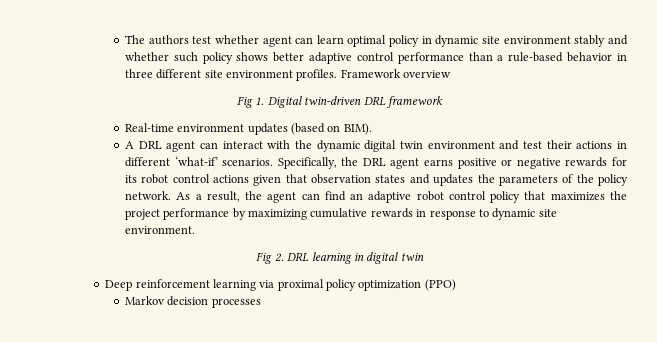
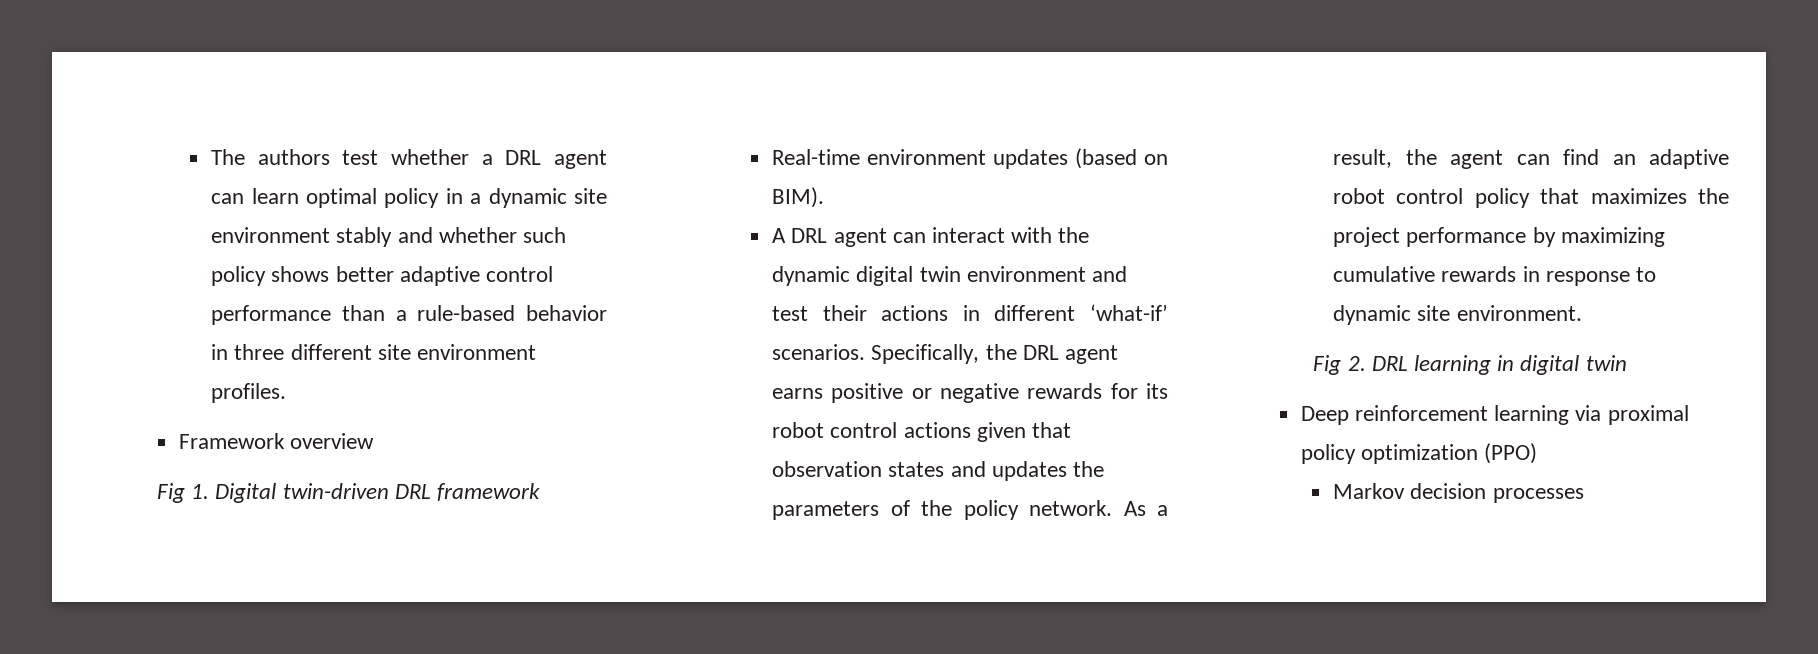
- The authors test whether agent can learn optimal policy in dynamic site environment stably and whether such policy shows better adaptive control performance than a rule-based behavior in three different site environment profiles. Framework overview
+ The authors test whether a DRL agent can learn optimal policy in a dynamic site environment stably and whether such policy shows better adaptive control performance than a rule-based behavior in three different site environment profiles.
+ Framework overview

